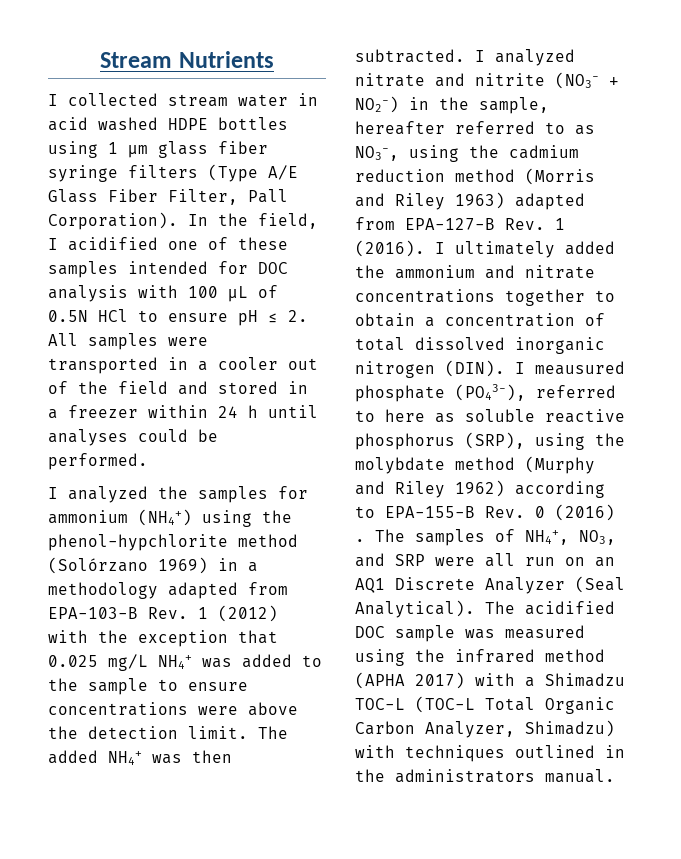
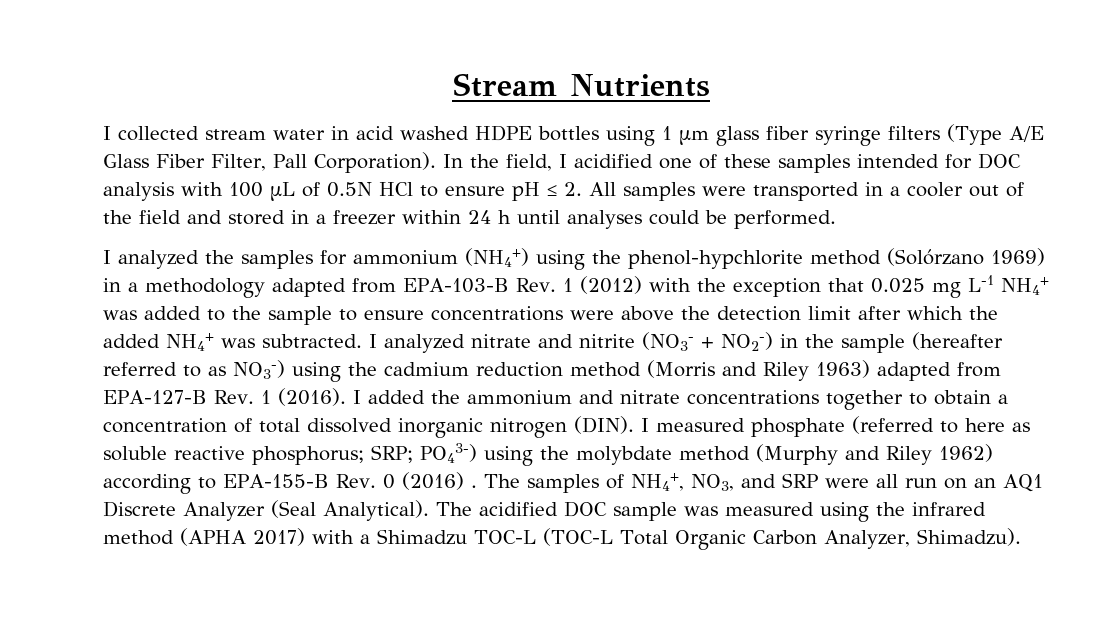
- I analyzed the samples for ammonium (NH4+) using the phenol-hypchlorite method (Solórzano 1969) in a methodology adapted from EPA-103-B Rev. 1 (2012) with the exception that 0.025 mg/L NH4+ was added to the sample to ensure concentrations were above the detection limit. The added NH4+ was then subtracted.
+ I analyzed the samples for ammonium (NH4+) using the phenol-hypchlorite method (Solórzano 1969) in a methodology adapted from EPA-103-B Rev. 1 (2012) with the exception that 0.025 mg L-1 NH4+ was added to the sample to ensure concentrations were above the detection limit after which the added NH4+ was subtracted.
- I analyzed nitrate and nitrite (NO3- + NO2-) in the sample, hereafter referred to as NO3-, using the cadmium reduction method (Morris and Riley 1963) adapted from EPA-127-B Rev. 1 (2016).
+ I analyzed nitrate and nitrite (NO3- + NO2-) in the sample (hereafter referred to as NO3-) using the cadmium reduction method (Morris and Riley 1963) adapted from EPA-127-B Rev. 1 (2016).
- I ultimately added the ammonium and nitrate concentrations together to obtain a concentration of total dissolved inorganic nitrogen (DIN).
+ I added the ammonium and nitrate concentrations together to obtain a concentration of total dissolved inorganic nitrogen (DIN).
- I meausured phosphate (PO43-), referred to here as soluble reactive phosphorus (SRP), using the molybdate method (Murphy and Riley 1962) according to EPA-155-B Rev. 0 (2016) .
+ I measured phosphate (referred to here as soluble reactive phosphorus; SRP; PO43-) using the molybdate method (Murphy and Riley 1962) according to EPA-155-B Rev. 0 (2016) .
- The acidified DOC sample was measured using the infrared method (APHA 2017) with a Shimadzu TOC-L (TOC-L Total Organic Carbon Analyzer, Shimadzu) with techniques outlined in the administrators manual.
+ The acidified DOC sample was measured using the infrared method (APHA 2017) with a Shimadzu TOC-L (TOC-L Total Organic Carbon Analyzer, Shimadzu).

